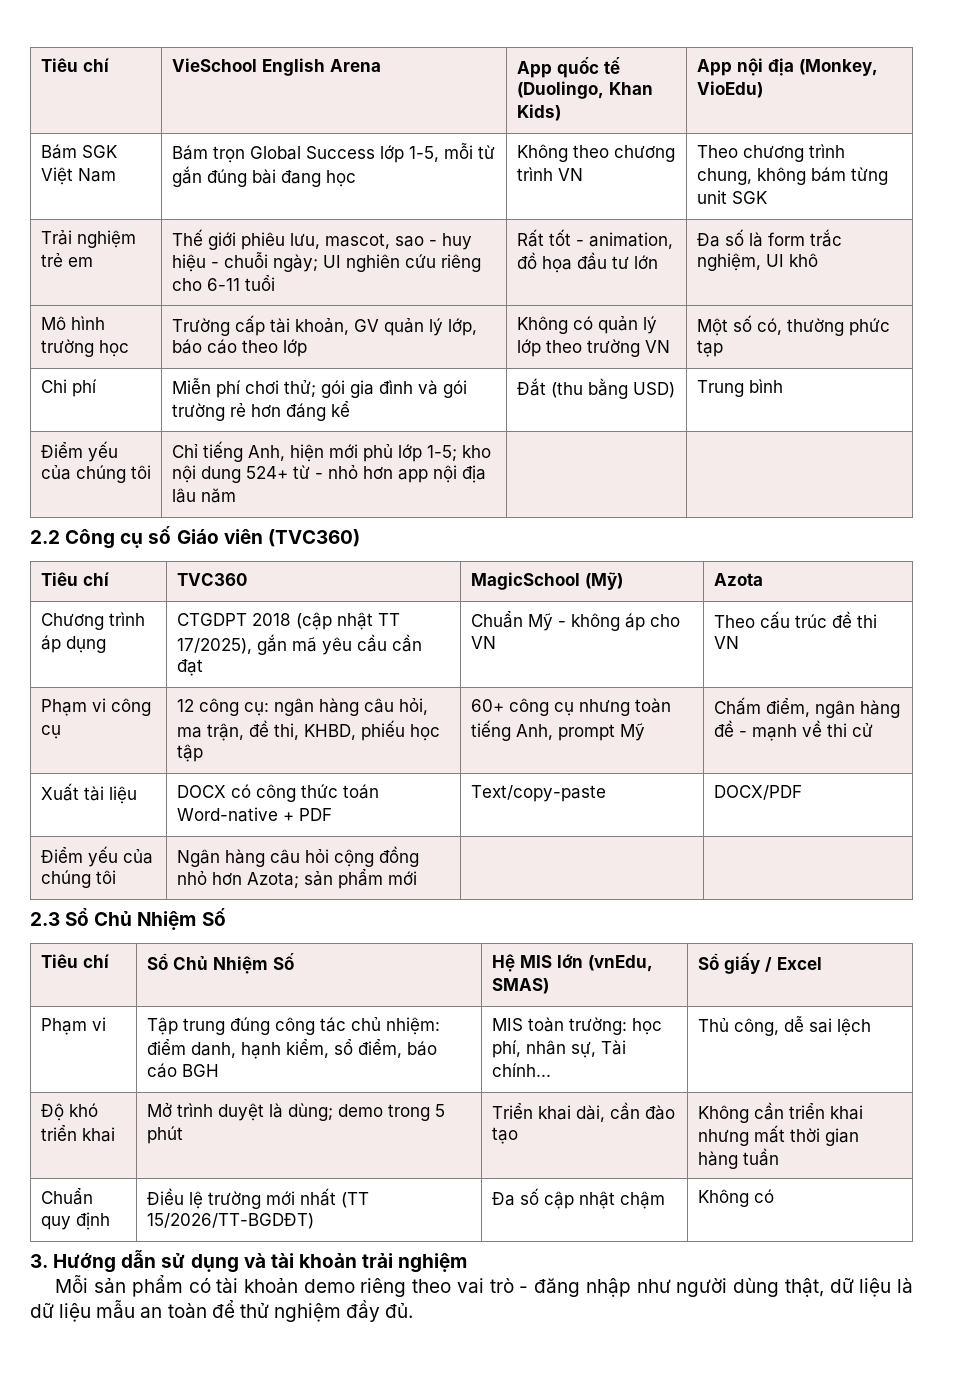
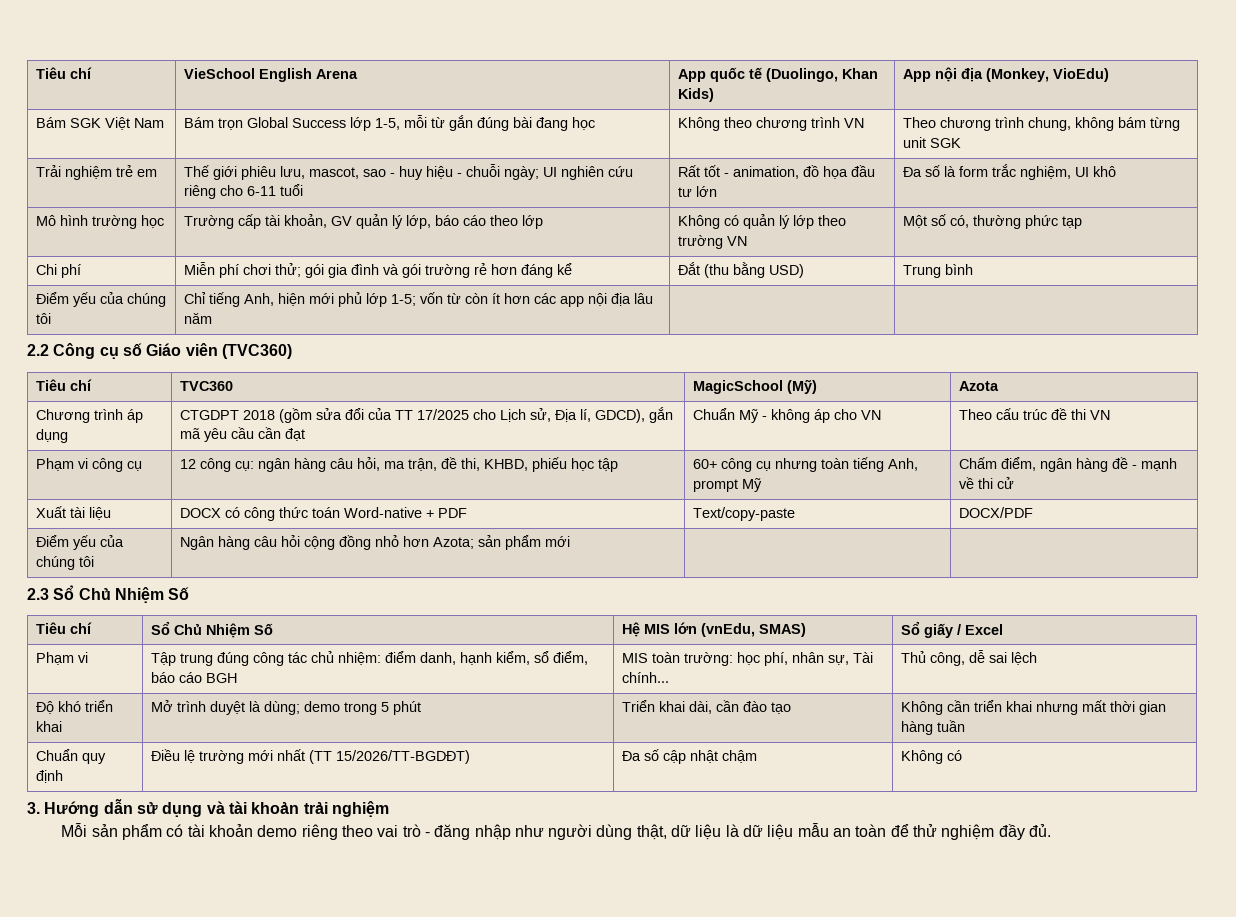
- Điểm yếu của chúng tôi | Chỉ tiếng Anh, hiện mới phủ lớp 1-5; kho nội dung 524+ từ - nhỏ hơn app nội địa lâu năm | |
+ Điểm yếu của chúng tôi | Chỉ tiếng Anh, hiện mới phủ lớp 1-5; vốn từ còn ít hơn các app nội địa lâu năm | |
- Chương trình áp dụng | CTGDPT 2018 (cập nhật TT 17/2025), gắn mã yêu cầu cần đạt | Chuẩn Mỹ - không áp cho VN | Theo cấu trúc đề thi VN
+ Chương trình áp dụng | CTGDPT 2018 (gồm sửa đổi của TT 17/2025 cho Lịch sử, Địa lí, GDCD), gắn mã yêu cầu cần đạt | Chuẩn Mỹ - không áp cho VN | Theo cấu trúc đề thi VN

